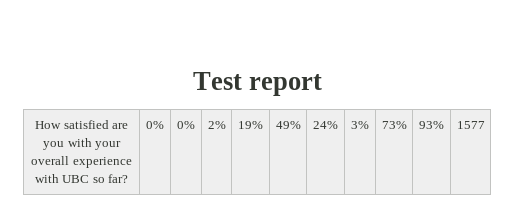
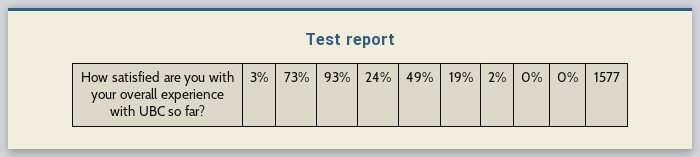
- How satisfied are you with your overall experience with UBC so far? | 0% | 0% | 2% | 19% | 49% | 24% | 3% | 73% | 93% | 1577
+ How satisfied are you with your overall experience with UBC so far? | 3% | 73% | 93% | 24% | 49% | 19% | 2% | 0% | 0% | 1577

